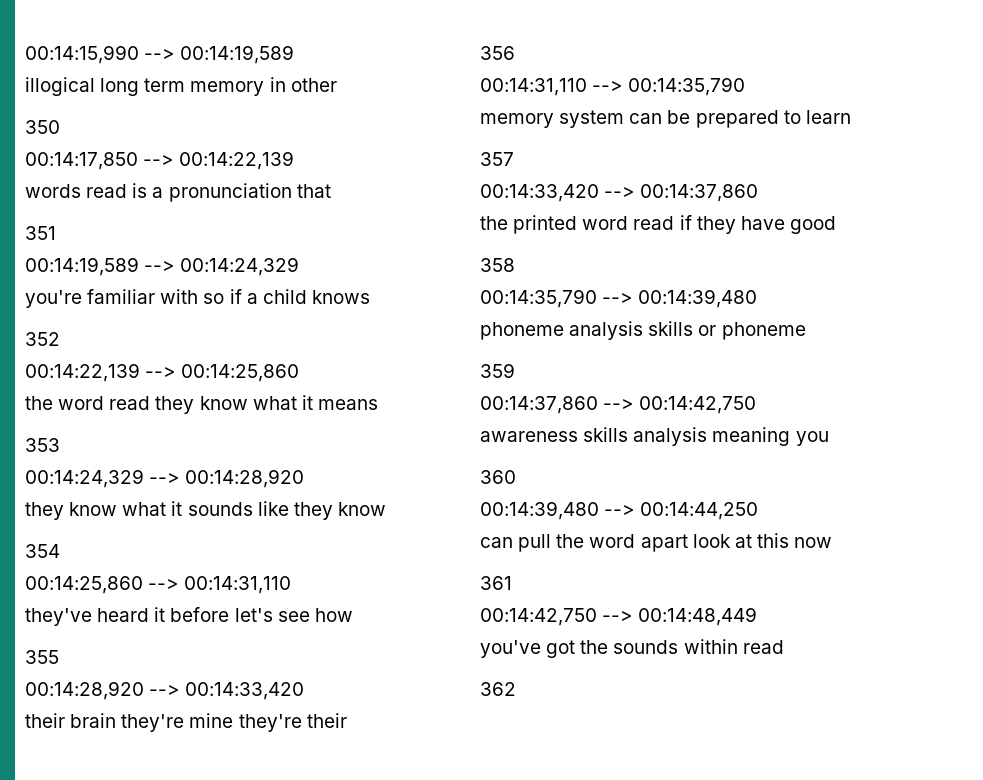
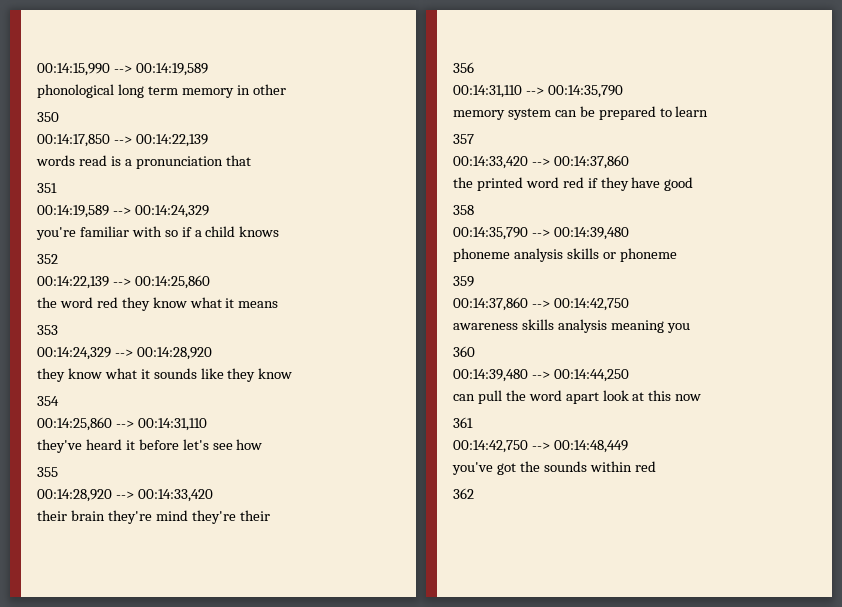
- illogical long term memory in other
+ phonological long term memory in other
- the word read they know what it means
+ the word red they know what it means
- their brain they're mine they're their
+ their brain they're mind they're their
- the printed word read if they have good
+ the printed word red if they have good
- you've got the sounds within read
+ you've got the sounds within red

